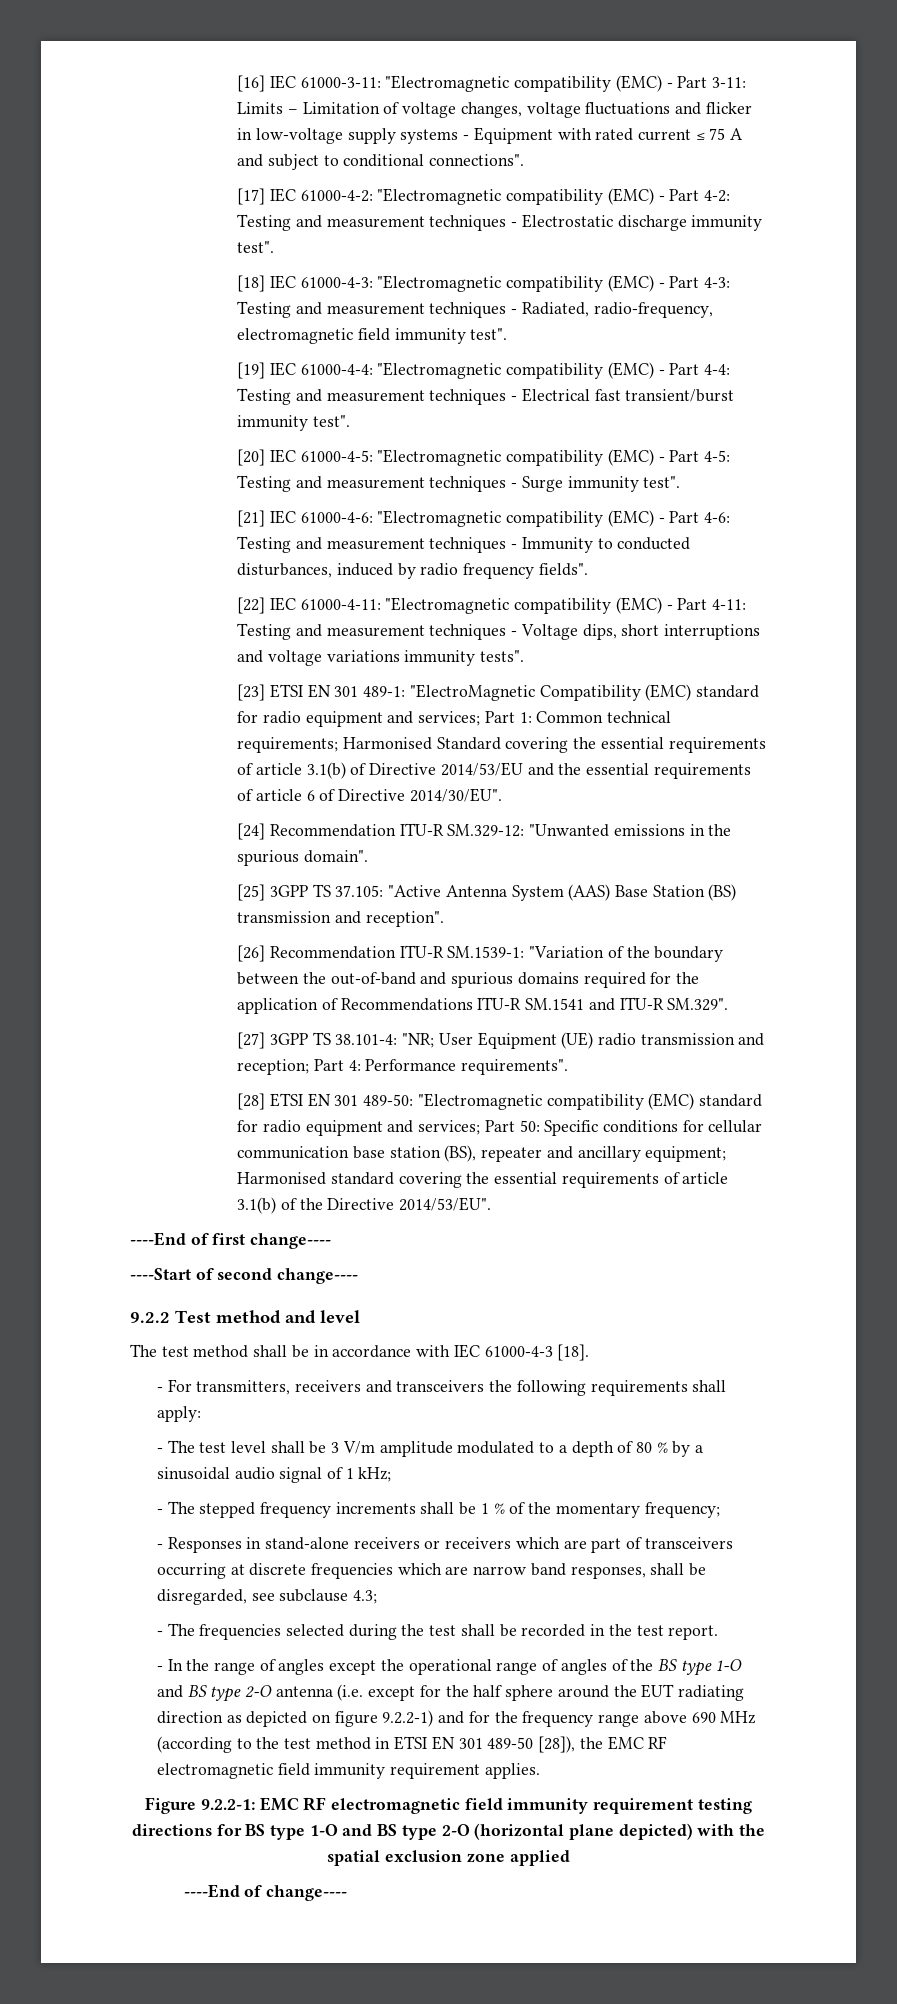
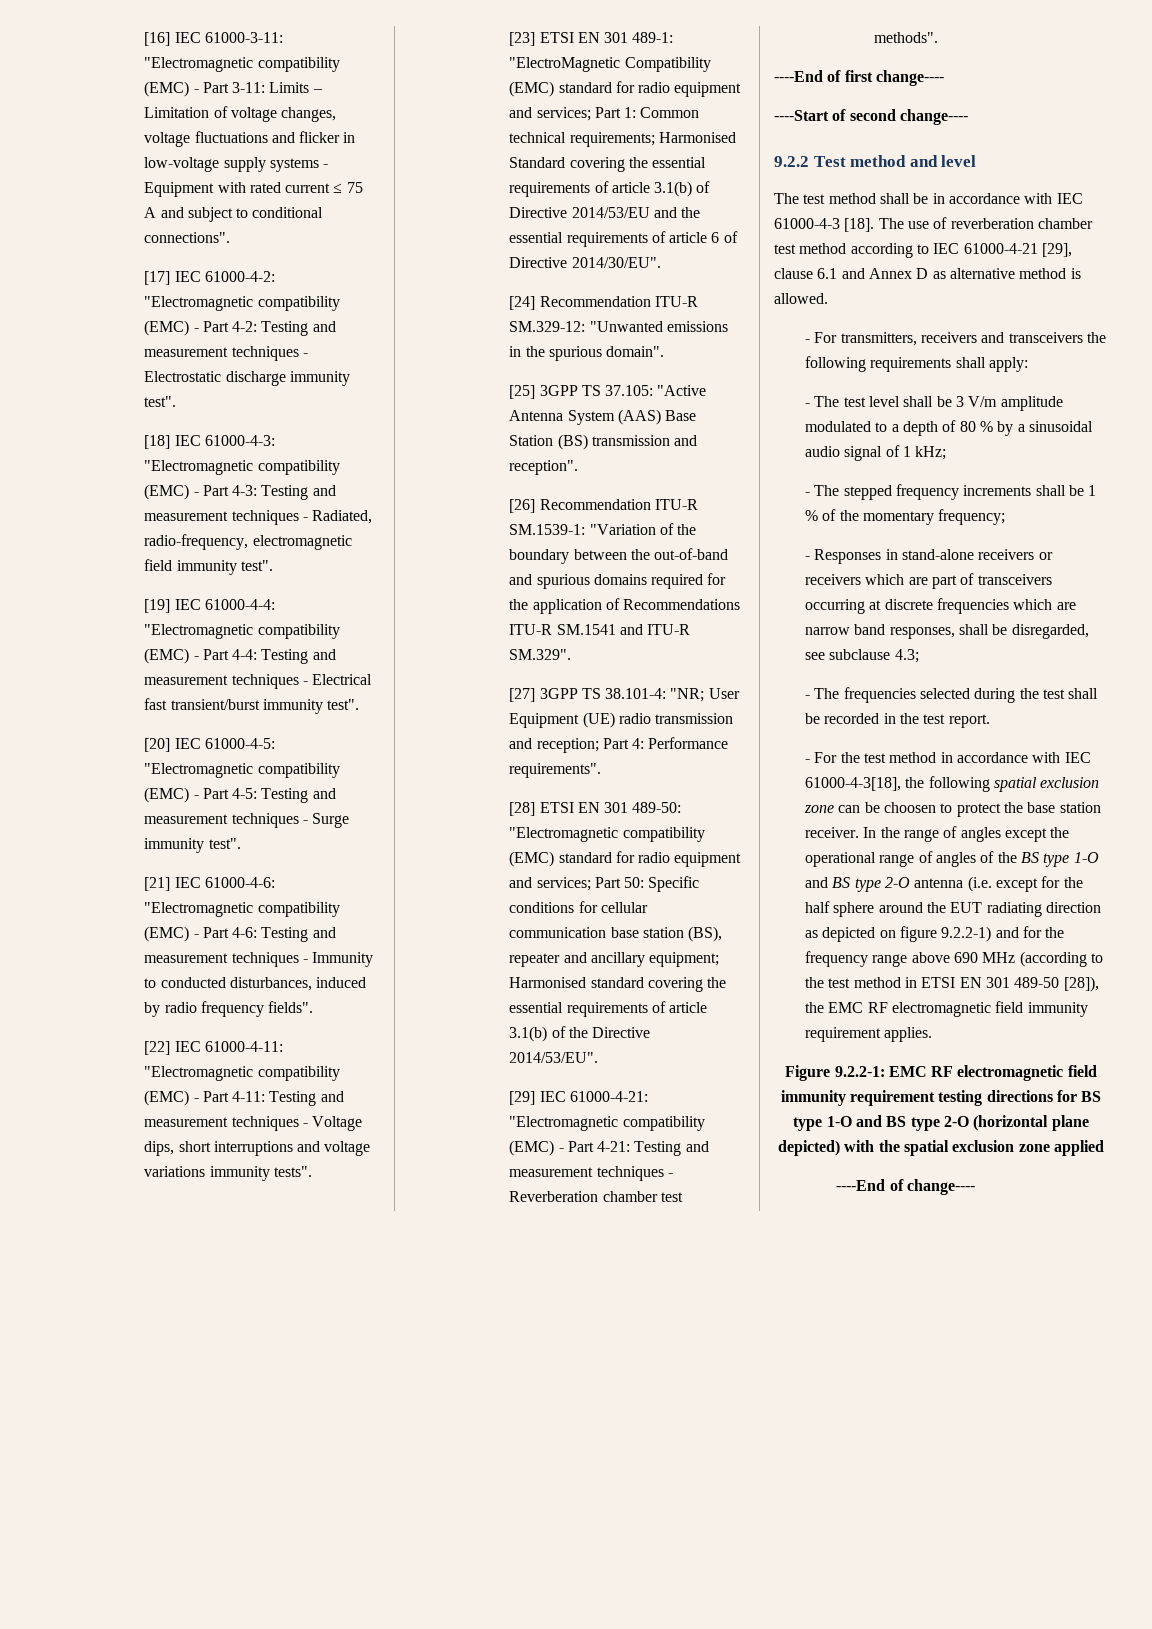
+ [29] IEC 61000-4-21: "Electromagnetic compatibility (EMC) - Part 4-21: Testing and measurement techniques - Reverberation chamber test methods".
+ The use of reverberation chamber test method according to IEC 61000-4-21 [29], clause 6.1 and Annex D as alternative method is allowed.
- - In the range of angles except the operational range of angles of the BS type 1-O and BS type 2-O antenna (i.e. except for the half sphere around the EUT radiating direction as depicted on figure 9.2.2-1) and for the frequency range above 690 MHz (according to the test method in ETSI EN 301 489-50 [28]), the EMC RF electromagnetic field immunity requirement applies.
+ - For the test method in accordance with IEC 61000-4-3[18], the following spatial exclusion zone can be choosen to protect the base station receiver. In the range of angles except the operational range of angles of the BS type 1-O and BS type 2-O antenna (i.e. except for the half sphere around the EUT radiating direction as depicted on figure 9.2.2-1) and for the frequency range above 690 MHz (according to the test method in ETSI EN 301 489-50 [28]), the EMC RF electromagnetic field immunity requirement applies.

